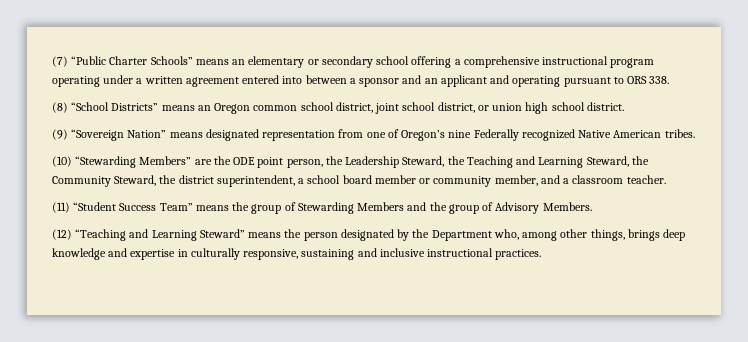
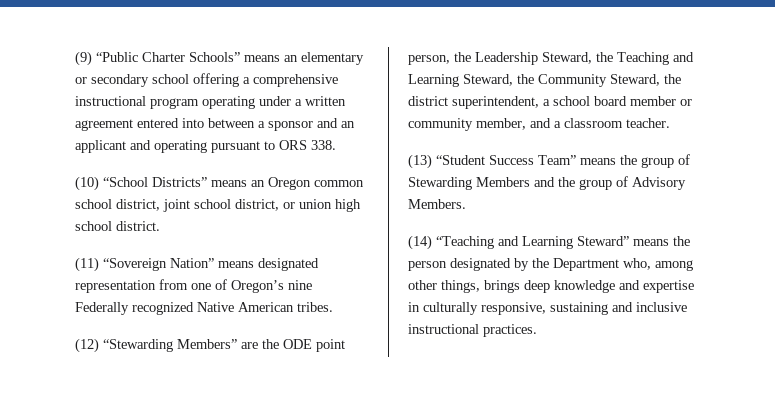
- (7) “Public Charter Schools” means an elementary or secondary school offering a comprehensive instructional program operating under a written agreement entered into between a sponsor and an applicant and operating pursuant to ORS 338.
+ (9) “Public Charter Schools” means an elementary or secondary school offering a comprehensive instructional program operating under a written agreement entered into between a sponsor and an applicant and operating pursuant to ORS 338.
- (8) “School Districts” means an Oregon common school district, joint school district, or union high school district.
+ (10) “School Districts” means an Oregon common school district, joint school district, or union high school district.
- (9) “Sovereign Nation” means designated representation from one of Oregon’s nine Federally recognized Native American tribes.
+ (11) “Sovereign Nation” means designated representation from one of Oregon’s nine Federally recognized Native American tribes.
- (10) “Stewarding Members” are the ODE point person, the Leadership Steward, the Teaching and Learning Steward, the Community Steward, the district superintendent, a school board member or community member, and a classroom teacher.
+ (12) “Stewarding Members” are the ODE point person, the Leadership Steward, the Teaching and Learning Steward, the Community Steward, the district superintendent, a school board member or community member, and a classroom teacher.
- (11) “Student Success Team” means the group of Stewarding Members and the group of Advisory Members.
+ (13) “Student Success Team” means the group of Stewarding Members and the group of Advisory Members.
- (12) “Teaching and Learning Steward” means the person designated by the Department who, among other things, brings deep knowledge and expertise in culturally responsive, sustaining and inclusive instructional practices.
+ (14) “Teaching and Learning Steward” means the person designated by the Department who, among other things, brings deep knowledge and expertise in culturally responsive, sustaining and inclusive instructional practices.

